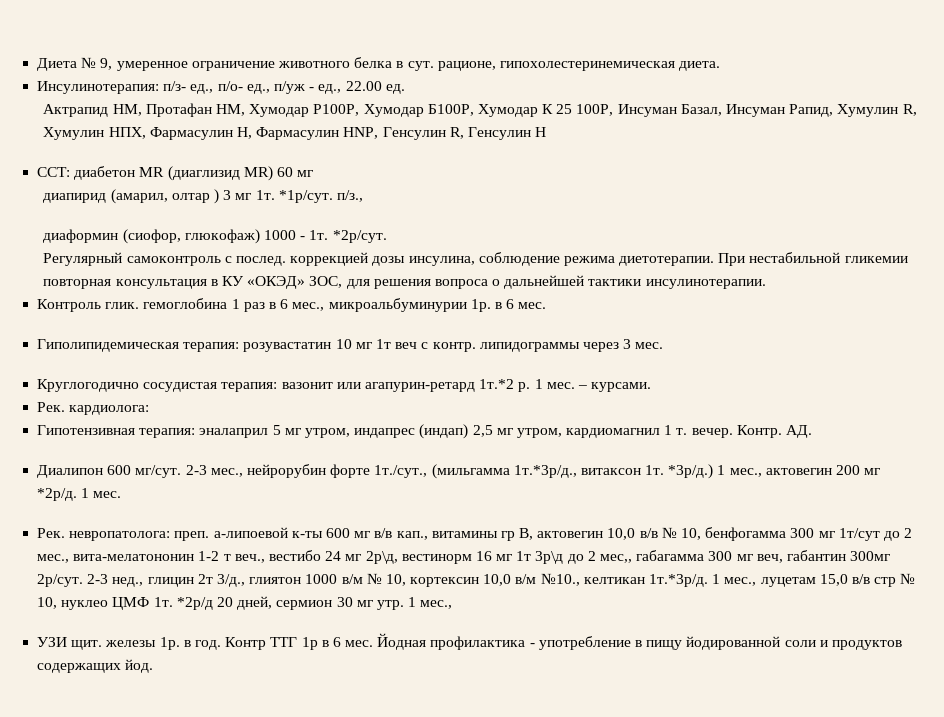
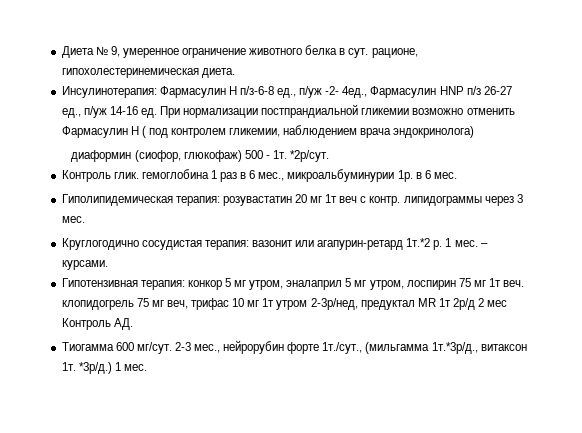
- Инсулинотерапия: п/з- ед., п/о- ед., п/уж - ед., 22.00 ед.
- Актрапид НМ, Протафан НМ, Хумодар Р100Р, Хумодар Б100Р, Хумодар К 25 100Р, Инсуман Базал, Инсуман Рапид, Хумулин R, Хумулин НПХ, Фармасулин Н, Фармасулин НNР, Генсулин R, Генсулин Н
- ССТ: диабетон МR (диаглизид МR) 60 мг
- диапирид (амарил, олтар ) 3 мг 1т. *1р/сут. п/з.,
+ Инсулинотерапия: Фармасулин Н п/з-6-8 ед., п/уж -2- 4ед., Фармасулин НNP п/з 26-27 ед., п/уж 14-16 ед. При нормализации постпрандиальной гликемии возможно отменить Фармасулин Н ( под контролем гликемии, наблюдением врача эндокринолога)
- диаформин (сиофор, глюкофаж) 1000 - 1т.
+ диаформин (сиофор, глюкофаж) 500 - 1т.
- Регулярный самоконтроль с послед. коррекцией дозы инсулина, соблюдение режима диетотерапии. При нестабильной гликемии повторная консультация в КУ «ОКЭД» ЗОС, для решения вопроса о дальнейшей тактики инсулинотерапии.
- Гиполипидемическая терапия: розувастатин 10 мг 1т веч с контр. липидограммы через 3 мес.
+ Гиполипидемическая терапия: розувастатин 20 мг 1т веч с контр. липидограммы через 3 мес.
- Рек. кардиолога:
- Гипотензивная терапия: эналаприл 5 мг утром, индапрес (индап) 2,5 мг утром, кардиомагнил 1 т. вечер. Контр. АД.
+ Гипотензивная терапия: конкор 5 мг утром, эналаприл 5 мг утром, лоспирин 75 мг 1т веч. клопидогрель 75 мг веч, трифас 10 мг 1т утром 2-3р/нед, предуктал MR 1т 2р/д 2 мес Контроль АД.
- Диалипон 600 мг/сут.
+ Тиогамма 600 мг/сут.
- *3р/д.) 1 мес., актовегин 200 мг *2р/д. 1 мес.
- Рек. невропатолога: преп. а-липоевой к-ты 600 мг в/в кап., витамины гр В, актовегин 10,0 в/в № 10, бенфогамма 300 мг 1т/сут до 2 мес., вита-мелатононин 1-2 т веч., вестибо 24 мг 2р\д, вестинорм 16 мг 1т 3р\д до 2 мес,, габагамма 300 мг веч, габантин 300мг 2р/сут. 2-3 нед., глицин 2т 3/д., глиятон 1000 в/м № 10, кортексин 10,0 в/м №10., келтикан 1т.*3р/д. 1 мес., луцетам 15,0 в/в стр № 10, нуклео ЦМФ 1т. *2р/д 20 дней, сермион 30 мг утр. 1 мес.,
- УЗИ щит. железы 1р. в год. Контр ТТГ 1р в 6 мес. Йодная профилактика - употребление в пищу йодированной соли и продуктов содержащих йод.
+ *3р/д.) 1 мес.

